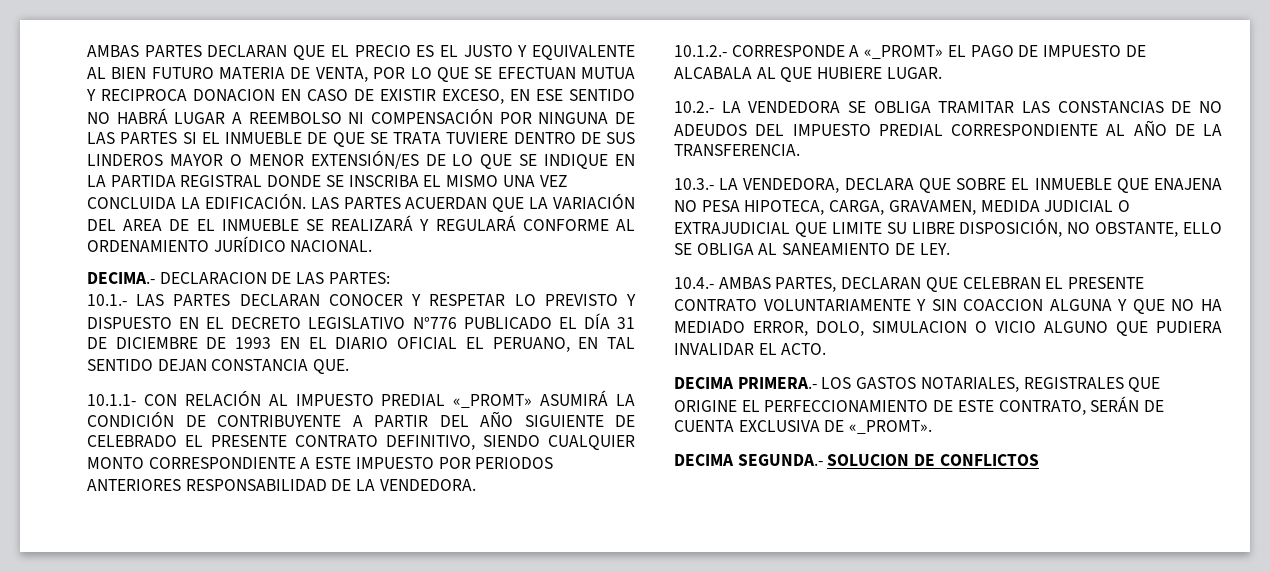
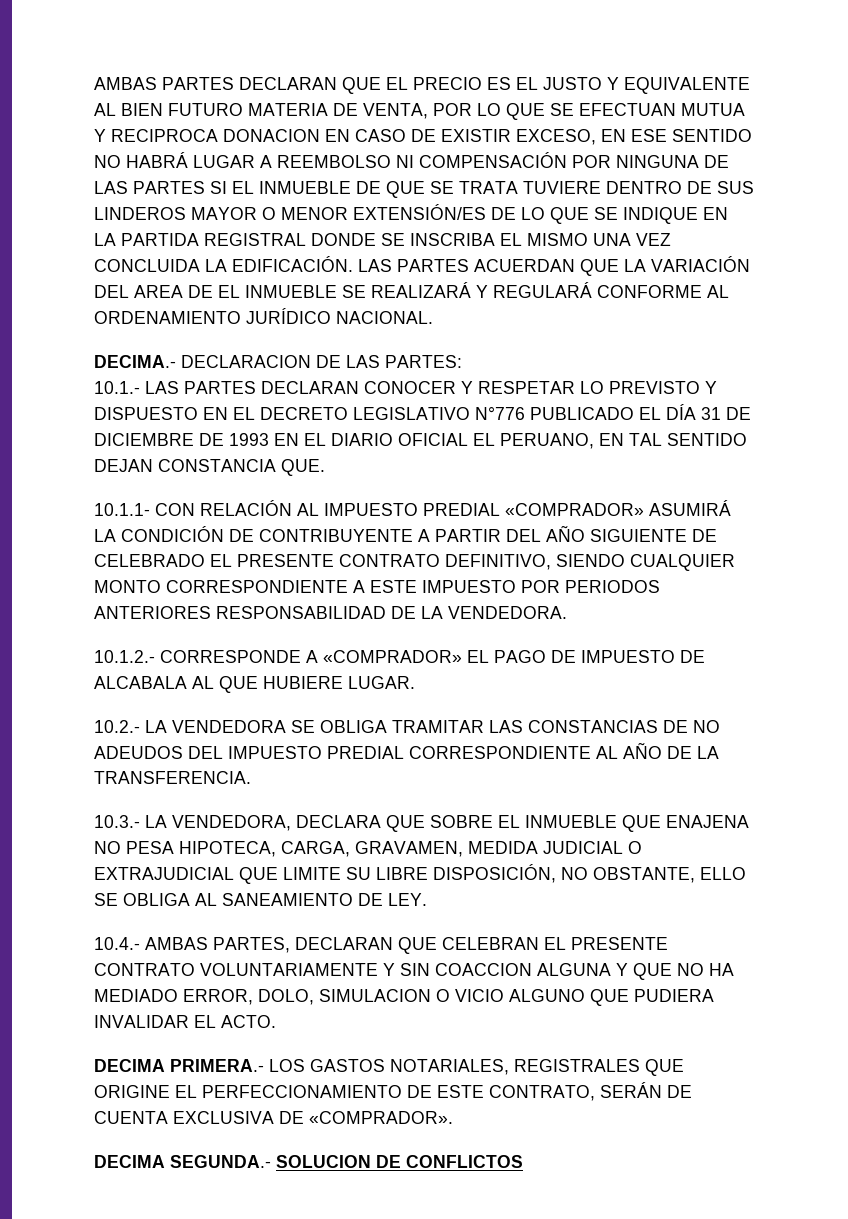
- 10.1.1- CON RELACIÓN AL IMPUESTO PREDIAL «_PROMT» ASUMIRÁ LA CONDICIÓN DE CONTRIBUYENTE A PARTIR DEL AÑO SIGUIENTE DE CELEBRADO EL PRESENTE CONTRATO DEFINITIVO, SIENDO CUALQUIER MONTO CORRESPONDIENTE A ESTE IMPUESTO POR PERIODOS ANTERIORES RESPONSABILIDAD DE LA VENDEDORA.
+ 10.1.1- CON RELACIÓN AL IMPUESTO PREDIAL «COMPRADOR» ASUMIRÁ LA CONDICIÓN DE CONTRIBUYENTE A PARTIR DEL AÑO SIGUIENTE DE CELEBRADO EL PRESENTE CONTRATO DEFINITIVO, SIENDO CUALQUIER MONTO CORRESPONDIENTE A ESTE IMPUESTO POR PERIODOS ANTERIORES RESPONSABILIDAD DE LA VENDEDORA.
- 10.1.2.- CORRESPONDE A «_PROMT» EL PAGO DE IMPUESTO DE ALCABALA AL QUE HUBIERE LUGAR.
+ 10.1.2.- CORRESPONDE A «COMPRADOR» EL PAGO DE IMPUESTO DE ALCABALA AL QUE HUBIERE LUGAR.
- DECIMA PRIMERA.- LOS GASTOS NOTARIALES, REGISTRALES QUE ORIGINE EL PERFECCIONAMIENTO DE ESTE CONTRATO, SERÁN DE CUENTA EXCLUSIVA DE «_PROMT».
+ DECIMA PRIMERA.- LOS GASTOS NOTARIALES, REGISTRALES QUE ORIGINE EL PERFECCIONAMIENTO DE ESTE CONTRATO, SERÁN DE CUENTA EXCLUSIVA DE «COMPRADOR».

